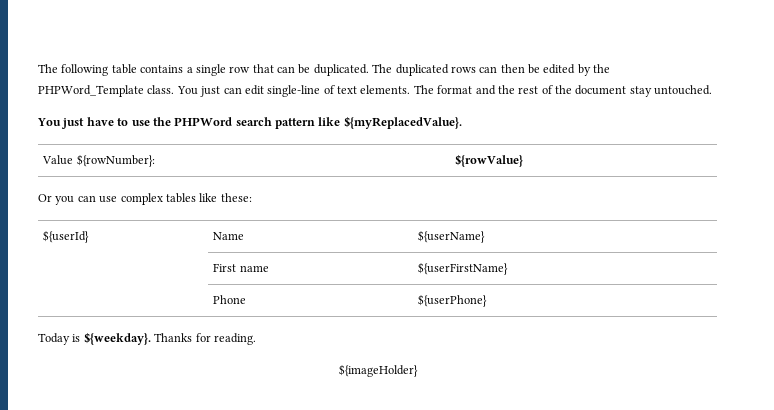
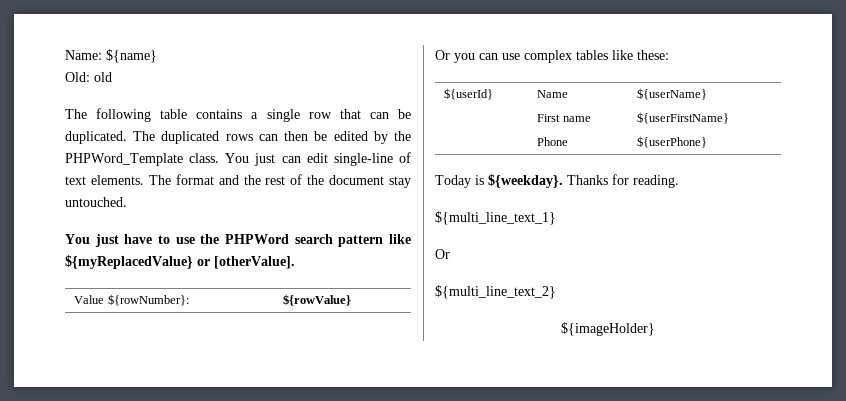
+ Name: ${name}
+ Old: old
- You just have to use the PHPWord search pattern like ${myReplacedValue}.
+ You just have to use the PHPWord search pattern like ${myReplacedValue} or [otherValue].
+ ${multi_line_text_1}
+ Or
+ ${multi_line_text_2}

